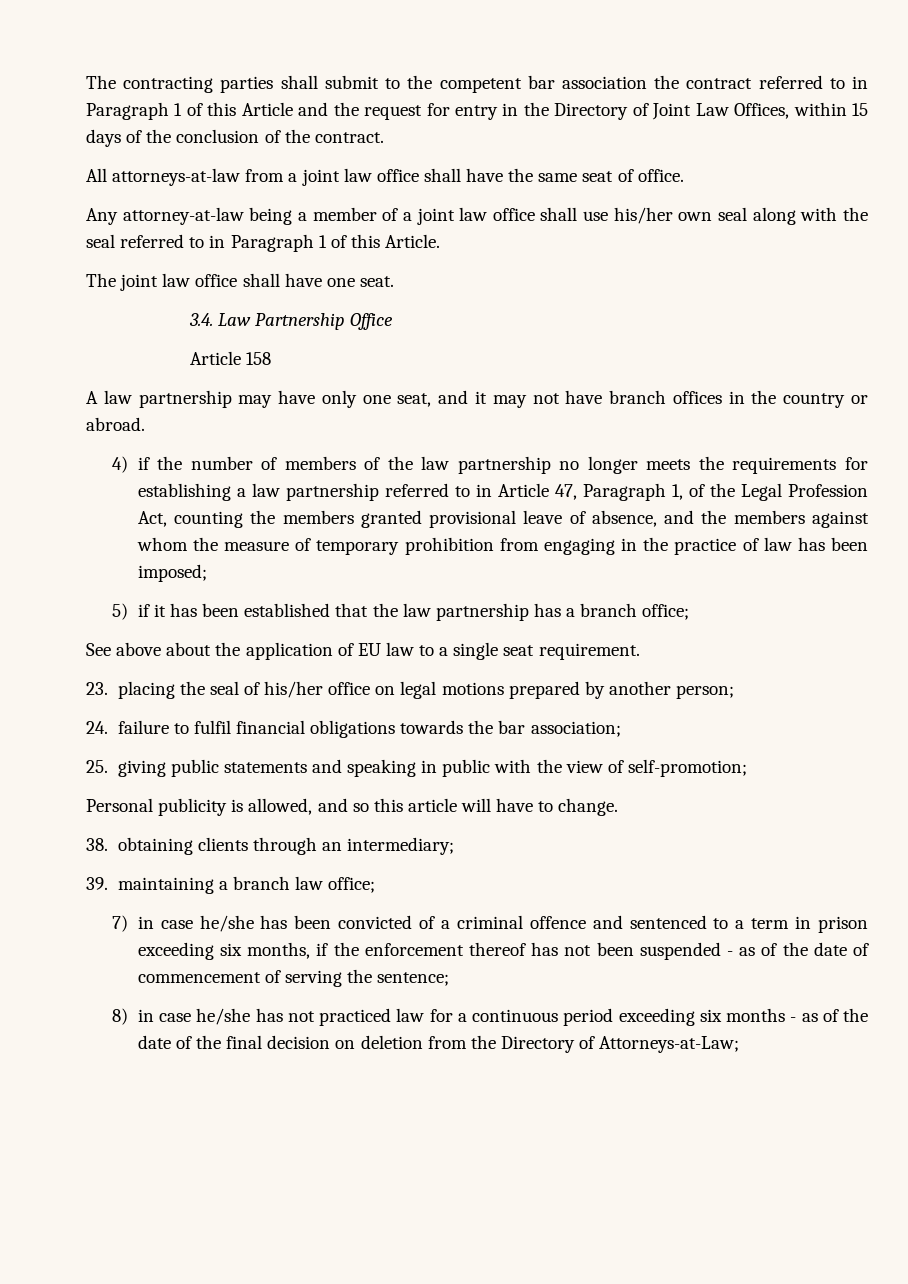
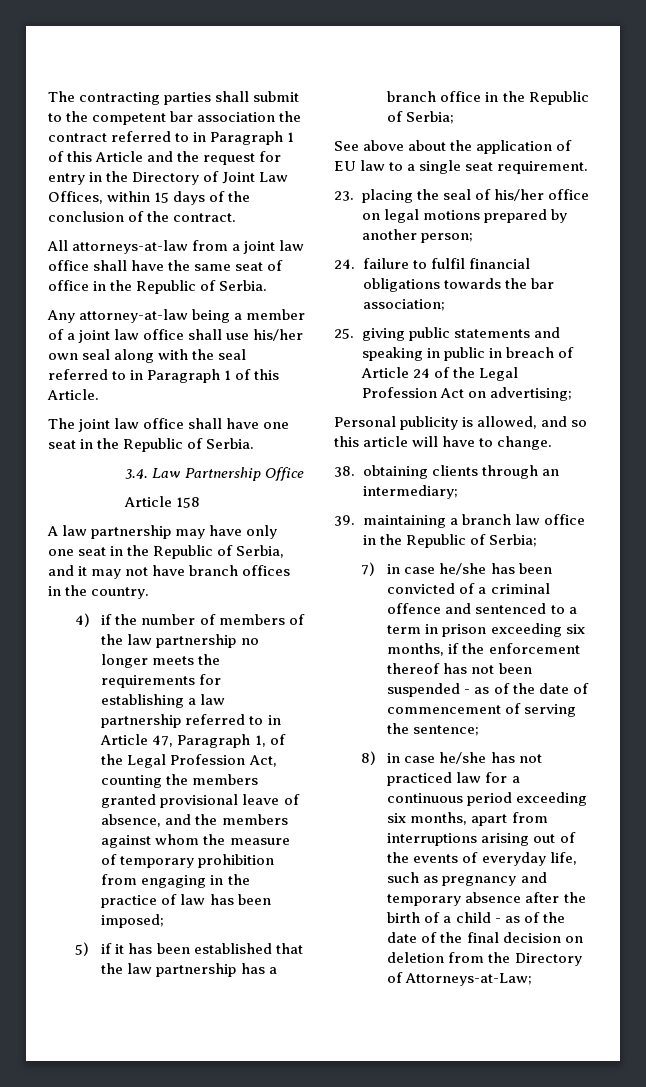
- All attorneys-at-law from a joint law office shall have the same seat of office.
+ All attorneys-at-law from a joint law office shall have the same seat of office in the Republic of Serbia.
- The joint law office shall have one seat.
+ The joint law office shall have one seat in the Republic of Serbia.
- A law partnership may have only one seat, and it may not have branch offices in the country or abroad.
+ A law partnership may have only one seat in the Republic of Serbia, and it may not have branch offices in the country.
- 5) if it has been established that the law partnership has a branch office;
+ 5) if it has been established that the law partnership has a branch office in the Republic of Serbia;
- 25. giving public statements and speaking in public with the view of self-promotion;
+ 25. giving public statements and speaking in public in breach of Article 24 of the Legal Profession Act on advertising;
- 39. maintaining a branch law office;
+ 39. maintaining a branch law office in the Republic of Serbia;
- 8) in case he/she has not practiced law for a continuous period exceeding six months - as of the date of the final decision on deletion from the Directory of Attorneys-at-Law;
+ 8) in case he/she has not practiced law for a continuous period exceeding six months, apart from interruptions arising out of the events of everyday life, such as pregnancy and temporary absence after the birth of a child - as of the date of the final decision on deletion from the Directory of Attorneys-at-Law;

